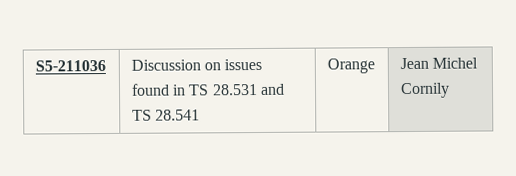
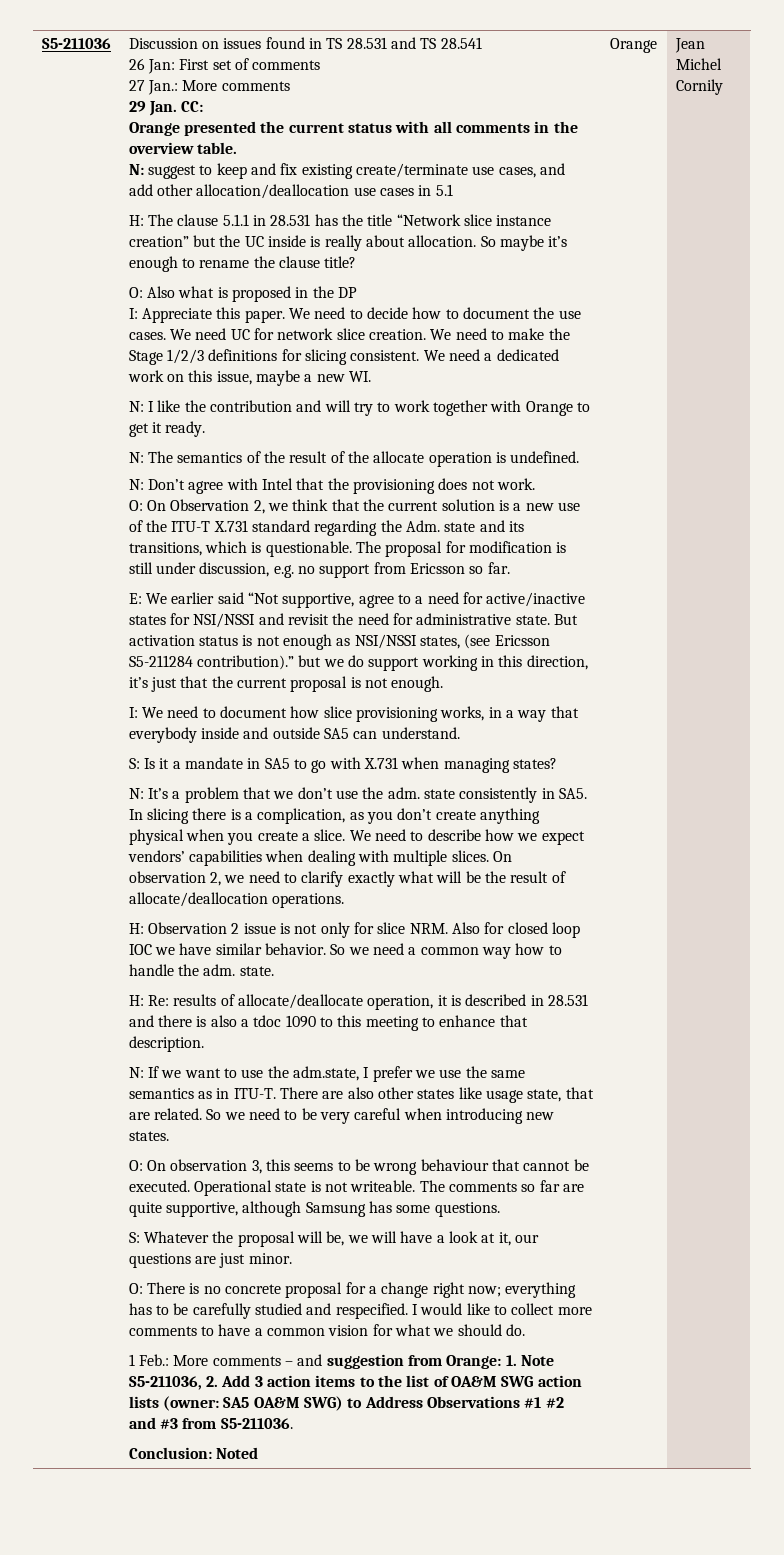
+ 26 Jan: First set of comments
+ 27 Jan.: More comments
+ 29 Jan. CC:
+ Orange presented the current status with all comments in the overview table.
+ N: suggest to keep and fix existing create/terminate use cases, and add other allocation/deallocation use cases in 5.1
+ H: The clause 5.1.1 in 28.531 has the title “Network slice instance creation” but the UC inside is really about allocation. So maybe it’s enough to rename the clause title?
+ O: Also what is proposed in the DP
+ I: Appreciate this paper. We need to decide how to document the use cases. We need UC for network slice creation. We need to make the Stage 1/2/3 definitions for slicing consistent. We need a dedicated work on this issue, maybe a new WI.
+ N: I like the contribution and will try to work together with Orange to get it ready.
+ N: The semantics of the result of the allocate operation is undefined.
+ N: Don’t agree with Intel that the provisioning does not work.
+ O: On Observation 2, we think that the current solution is a new use of the ITU-T X.731 standard regarding the Adm. state and its transitions, which is questionable. The proposal for modification is still under discussion, e.g. no support from Ericsson so far.
+ E: We earlier said “Not supportive, agree to a need for active/inactive states for NSI/NSSI and revisit the need for administrative state. But activation status is not enough as NSI/NSSI states, (see Ericsson S5-211284 contribution).” but we do support working in this direction, it’s just that the current proposal is not enough.
+ I: We need to document how slice provisioning works, in a way that everybody inside and outside SA5 can understand.
+ S: Is it a mandate in SA5 to go with X.731 when managing states?
+ N: It’s a problem that we don’t use the adm. state consistently in SA5. In slicing there is a complication, as you don’t create anything physical when you create a slice. We need to describe how we expect vendors’ capabilities when dealing with multiple slices. On observation 2, we need to clarify exactly what will be the result of allocate/deallocation operations.
+ H: Observation 2 issue is not only for slice NRM. Also for closed loop IOC we have similar behavior. So we need a common way how to handle the adm. state.
+ H: Re: results of allocate/deallocate operation, it is described in 28.531 and there is also a tdoc 1090 to this meeting to enhance that description.
+ N: If we want to use the adm.state, I prefer we use the same semantics as in ITU-T. There are also other states like usage state, that are related. So we need to be very careful when introducing new states.
+ O: On observation 3, this seems to be wrong behaviour that cannot be executed. Operational state is not writeable. The comments so far are quite supportive, although Samsung has some questions.
+ S: Whatever the proposal will be, we will have a look at it, our questions are just minor.
+ O: There is no concrete proposal for a change right now; everything has to be carefully studied and respecified. I would like to collect more comments to have a common vision for what we should do.
+ 1 Feb.: More comments – and suggestion from Orange: 1. Note S5-211036, 2. Add 3 action items to the list of OA&M SWG action lists (owner: SA5 OA&M SWG) to Address Observations #1 #2 and #3 from S5-211036.
+ Conclusion: Noted

